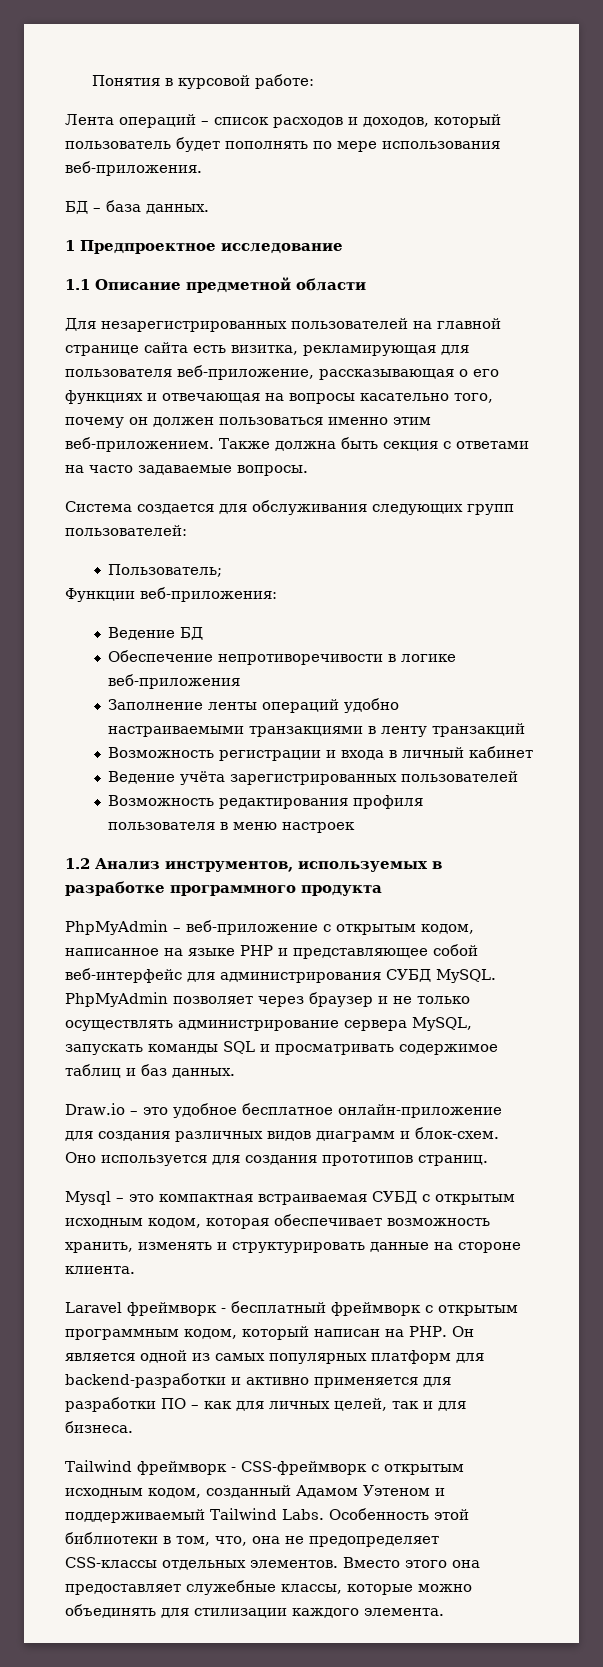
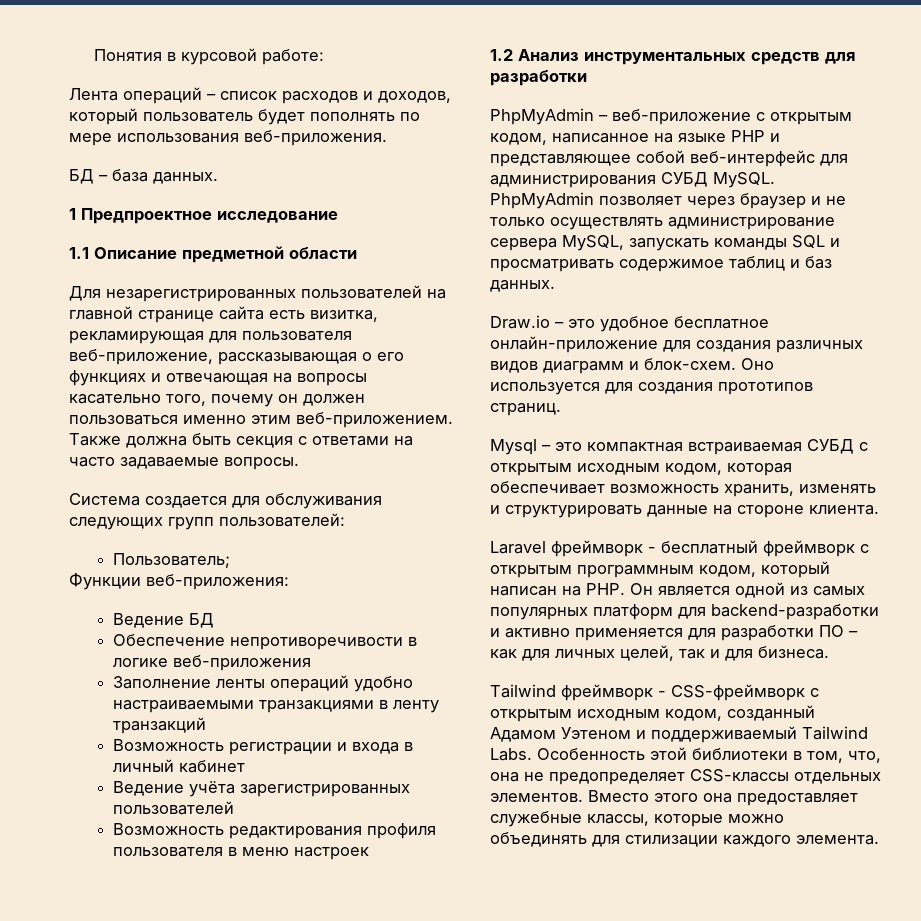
- 1.2 Анализ инструментов, используемых в разработке программного продукта
+ 1.2 Анализ инструментальных средств для разработки

